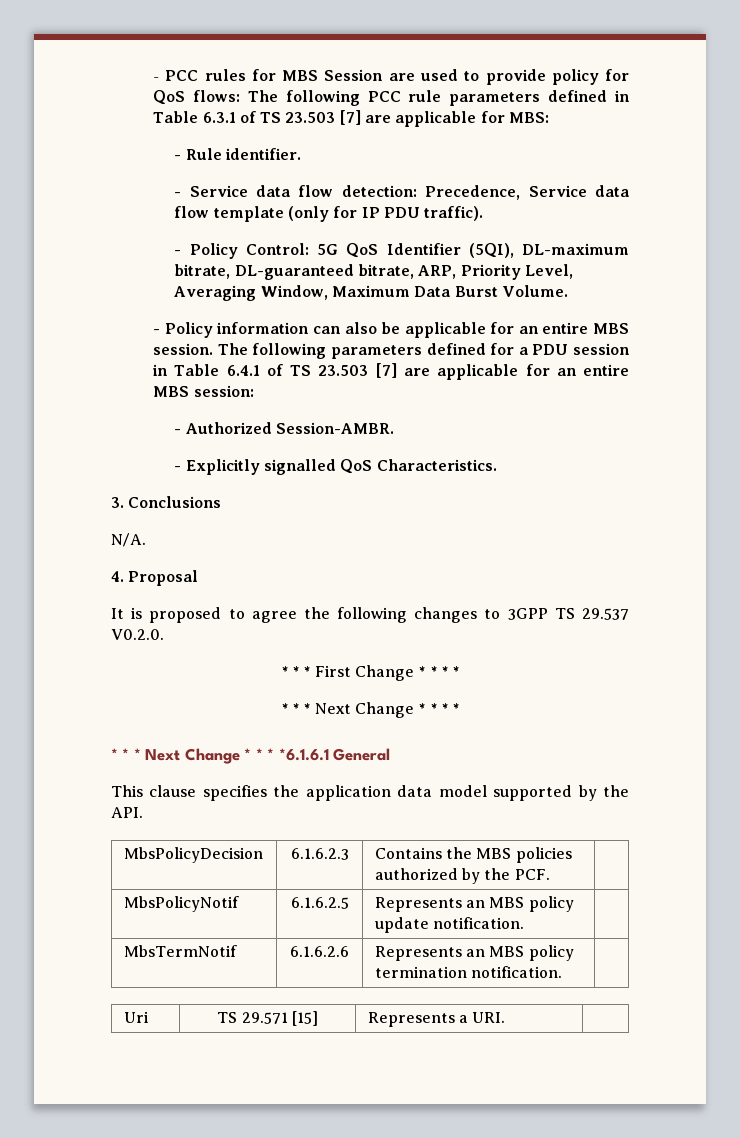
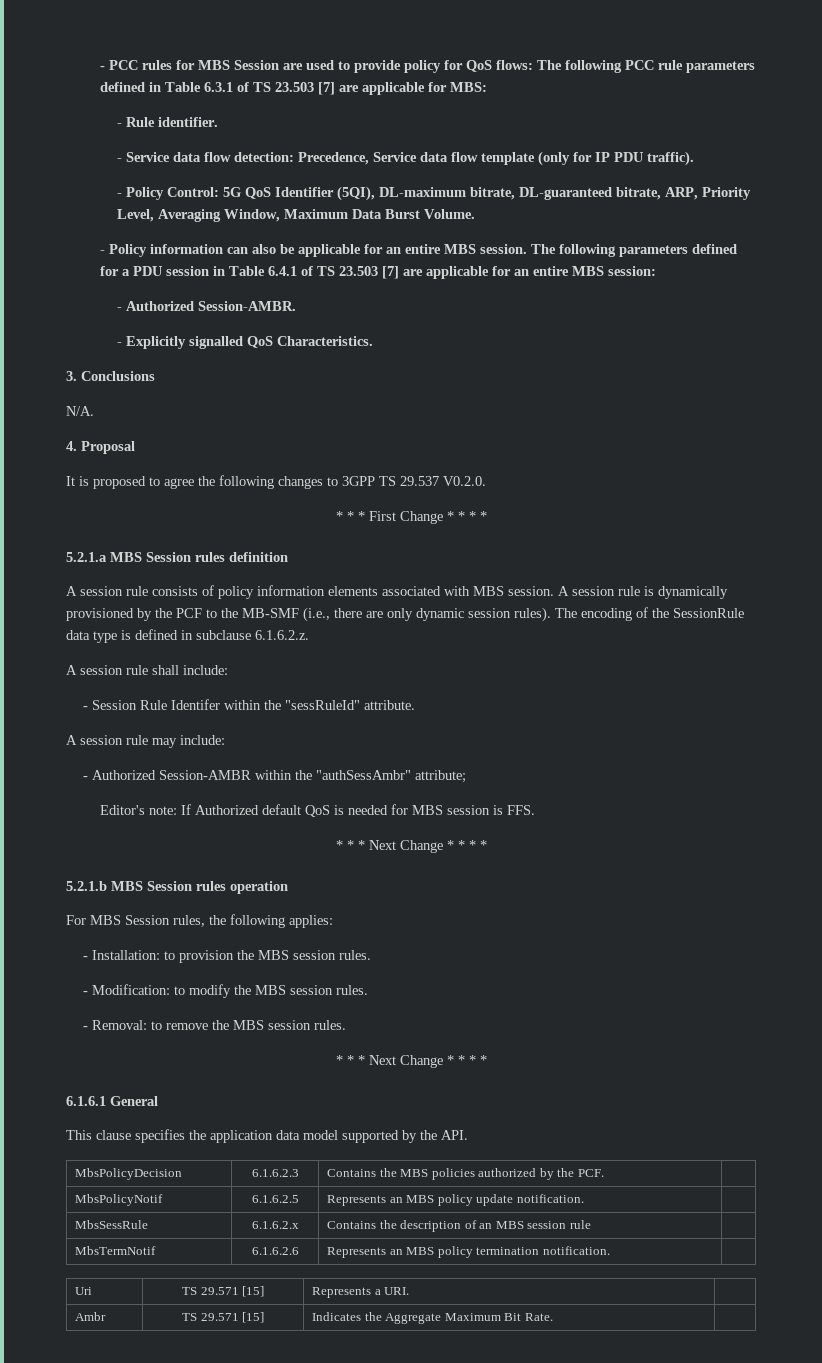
+ 5.2.1.a MBS Session rules definition
+ A session rule consists of policy information elements associated with MBS session. A session rule is dynamically provisioned by the PCF to the MB-SMF (i.e., there are only dynamic session rules). The encoding of the SessionRule data type is defined in subclause 6.1.6.2.z.
+ A session rule shall include:
+ - Session Rule Identifer within the "sessRuleId" attribute.
+ A session rule may include:
+ - Authorized Session-AMBR within the "authSessAmbr" attribute;
+ Editor's note: If Authorized default QoS is needed for MBS session is FFS.
  * * * Next Change * * * *
- * * * Next Change * * * *6.1.6.1 General
+ 5.2.1.b MBS Session rules operation
+ For MBS Session rules, the following applies:
+ - Installation: to provision the MBS session rules.
+ - Modification: to modify the MBS session rules.
+ - Removal: to remove the MBS session rules.
+ * * * Next Change * * * *
+ 6.1.6.1 General
+ MbsSessRule | 6.1.6.2.x | Contains the description of an MBS session rule |
+ Ambr | TS 29.571 [15] | Indicates the Aggregate Maximum Bit Rate. |

